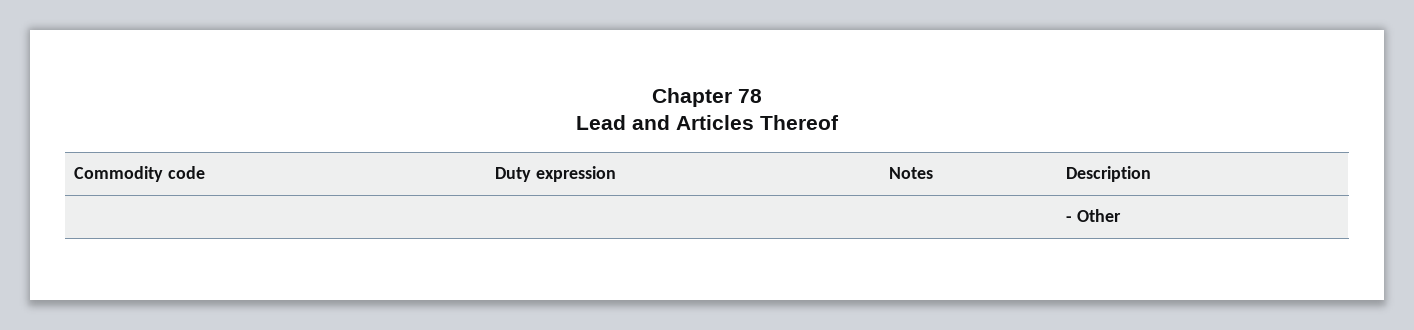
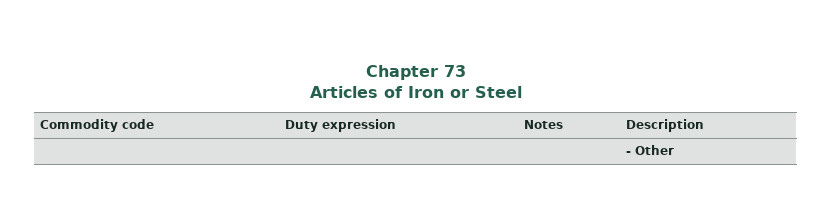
- Chapter 78
- Lead and Articles Thereof
+ Chapter 73
+ Articles of Iron or Steel

